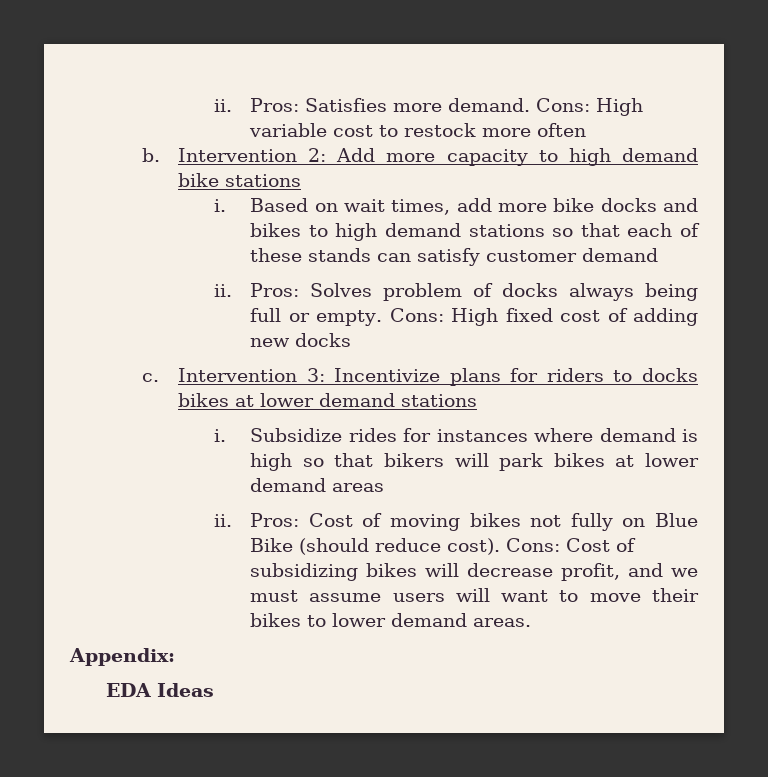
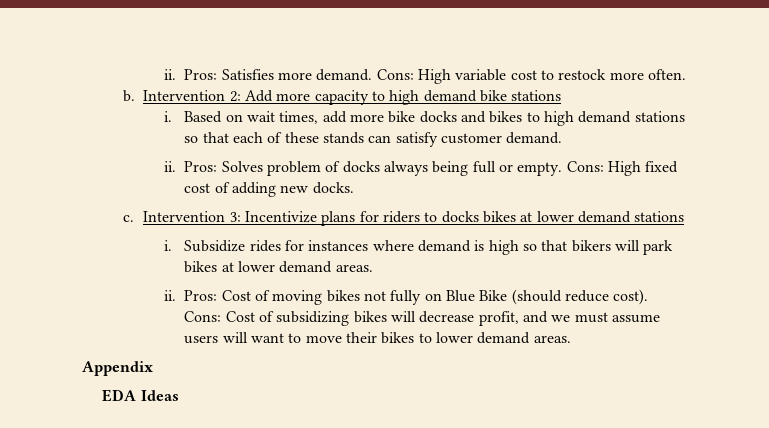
- Cons: High variable cost to restock more often
+ Cons: High variable cost to restock more often.
- Based on wait times, add more bike docks and bikes to high demand stations so that each of these stands can satisfy customer demand
+ Based on wait times, add more bike docks and bikes to high demand stations so that each of these stands can satisfy customer demand.
- Cons: High fixed cost of adding new docks
+ Cons: High fixed cost of adding new docks.
- Subsidize rides for instances where demand is high so that bikers will park bikes at lower demand areas
+ Subsidize rides for instances where demand is high so that bikers will park bikes at lower demand areas.
- Appendix:
+ Appendix

